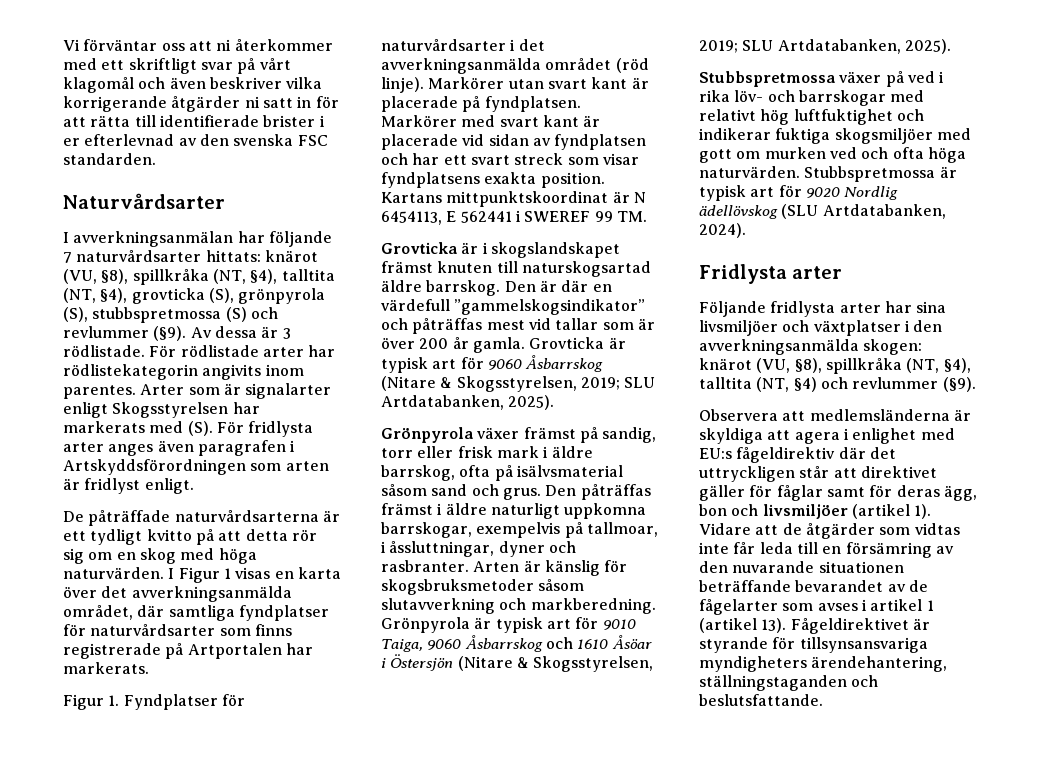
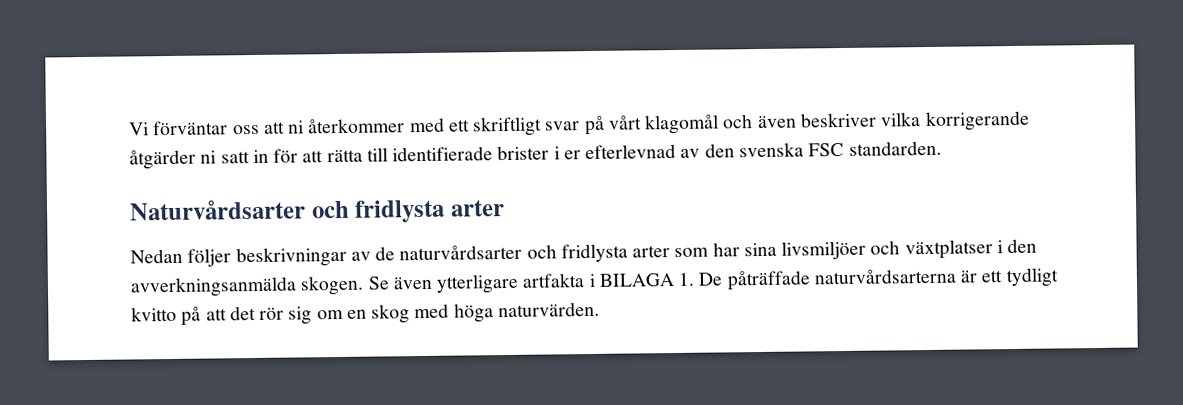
- Naturvårdsarter
- I avverkningsanmälan har följande 7 naturvårdsarter hittats: knärot (VU, §8), spillkråka (NT, §4), talltita (NT, §4), grovticka (S), grönpyrola (S), stubbspretmossa (S) och revlummer (§9). Av dessa är 3 rödlistade. För rödlistade arter har rödlistekategorin angivits inom parentes. Arter som är signalarter enligt Skogsstyrelsen har markerats med (S). För fridlysta arter anges även paragrafen i Artskyddsförordningen som arten är fridlyst enligt.
- De påträffade naturvårdsarterna är ett tydligt kvitto på att detta rör sig om en skog med höga naturvärden. I Figur 1 visas en karta över det avverkningsanmälda området, där samtliga fyndplatser för naturvårdsarter som finns registrerade på Artportalen har markerats.
- Figur 1. Fyndplatser för naturvårdsarter i det avverkningsanmälda området (röd linje). Markörer utan svart kant är placerade på fyndplatsen. Markörer med svart kant är placerade vid sidan av fyndplatsen och har ett svart streck som visar fyndplatsens exakta position. Kartans mittpunktskoordinat är N 6454113, E 562441 i SWEREF 99 TM.
- Grovticka är i skogslandskapet främst knuten till naturskogsartad äldre barrskog. Den är där en värdefull ”gammelskogsindikator” och påträffas mest vid tallar som är över 200 år gamla. Grovticka är typisk art för 9060 Åsbarrskog (Nitare & Skogsstyrelsen, 2019; SLU Artdatabanken, 2025).
- Grönpyrola växer främst på sandig, torr eller frisk mark i äldre barrskog, ofta på isälvsmaterial såsom sand och grus. Den påträffas främst i äldre naturligt uppkomna barrskogar, exempelvis på tallmoar, i åssluttningar, dyner och rasbranter. Arten är känslig för skogsbruksmetoder såsom slutavverkning och markberedning. Grönpyrola är typisk art för 9010 Taiga, 9060 Åsbarrskog och 1610 Åsöar i Östersjön (Nitare & Skogsstyrelsen, 2019; SLU Artdatabanken, 2025).
- Stubbspretmossa växer på ved i rika löv- och barrskogar med relativt hög luftfuktighet och indikerar fuktiga skogsmiljöer med gott om murken ved och ofta höga naturvärden. Stubbspretmossa är typisk art för 9020 Nordlig ädellövskog (SLU Artdatabanken, 2024).
- Fridlysta arter
- Följande fridlysta arter har sina livsmiljöer och växtplatser i den avverkningsanmälda skogen: knärot (VU, §8), spillkråka (NT, §4), talltita (NT, §4) och revlummer (§9).
- Observera att medlemsländerna är skyldiga att agera i enlighet med EU:s fågeldirektiv där det uttryckligen står att direktivet gäller för fåglar samt för deras ägg, bon och livsmiljöer (artikel 1). Vidare att de åtgärder som vidtas inte får leda till en försämring av den nuvarande situationen beträffande bevarandet av de fågelarter som avses i artikel 1 (artikel 13). Fågeldirektivet är styrande för tillsynsansvariga myndigheters ärendehantering, ställningstaganden och beslutsfattande.
+ Naturvårdsarter och fridlysta arter
+ Nedan följer beskrivningar av de naturvårdsarter och fridlysta arter som har sina livsmiljöer och växtplatser i den avverkningsanmälda skogen. Se även ytterligare artfakta i BILAGA 1. De påträffade naturvårdsarterna är ett tydligt kvitto på att det rör sig om en skog med höga naturvärden.

